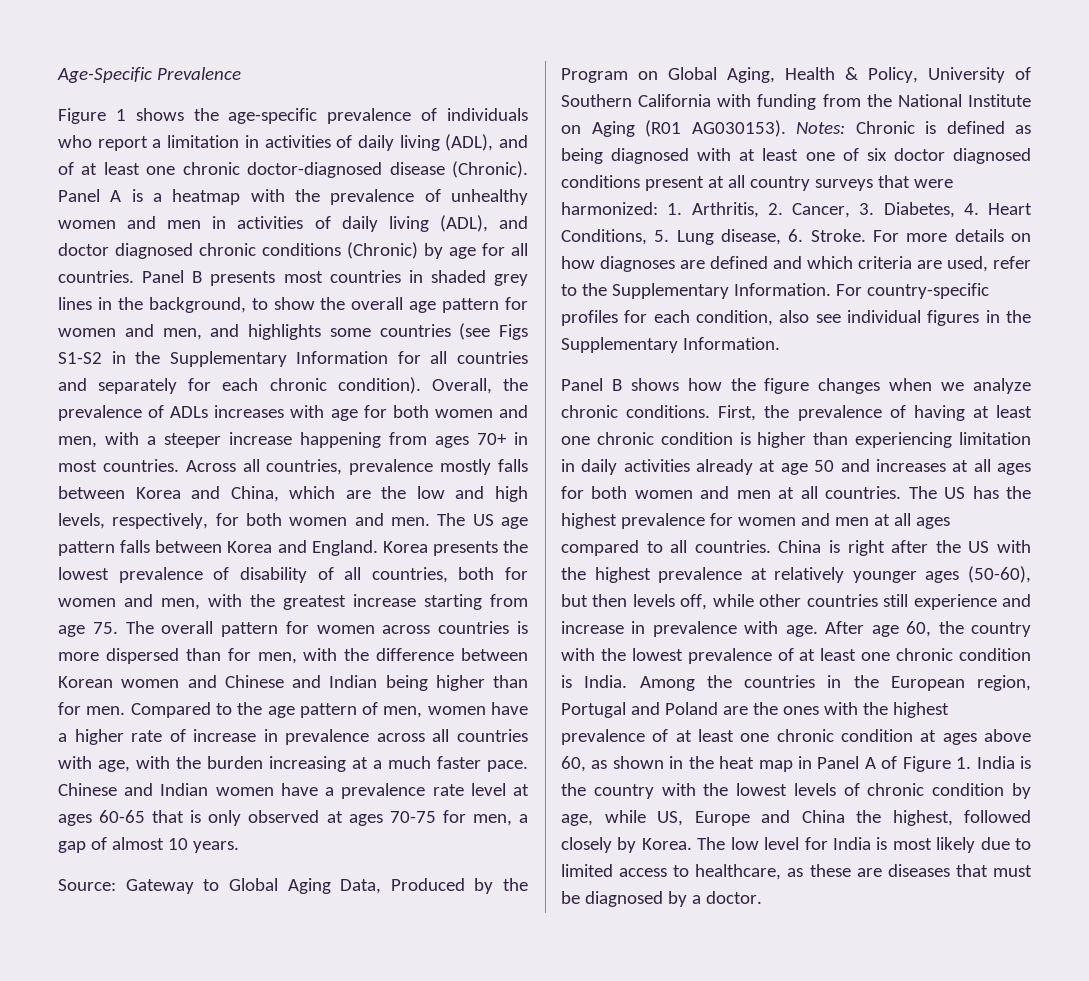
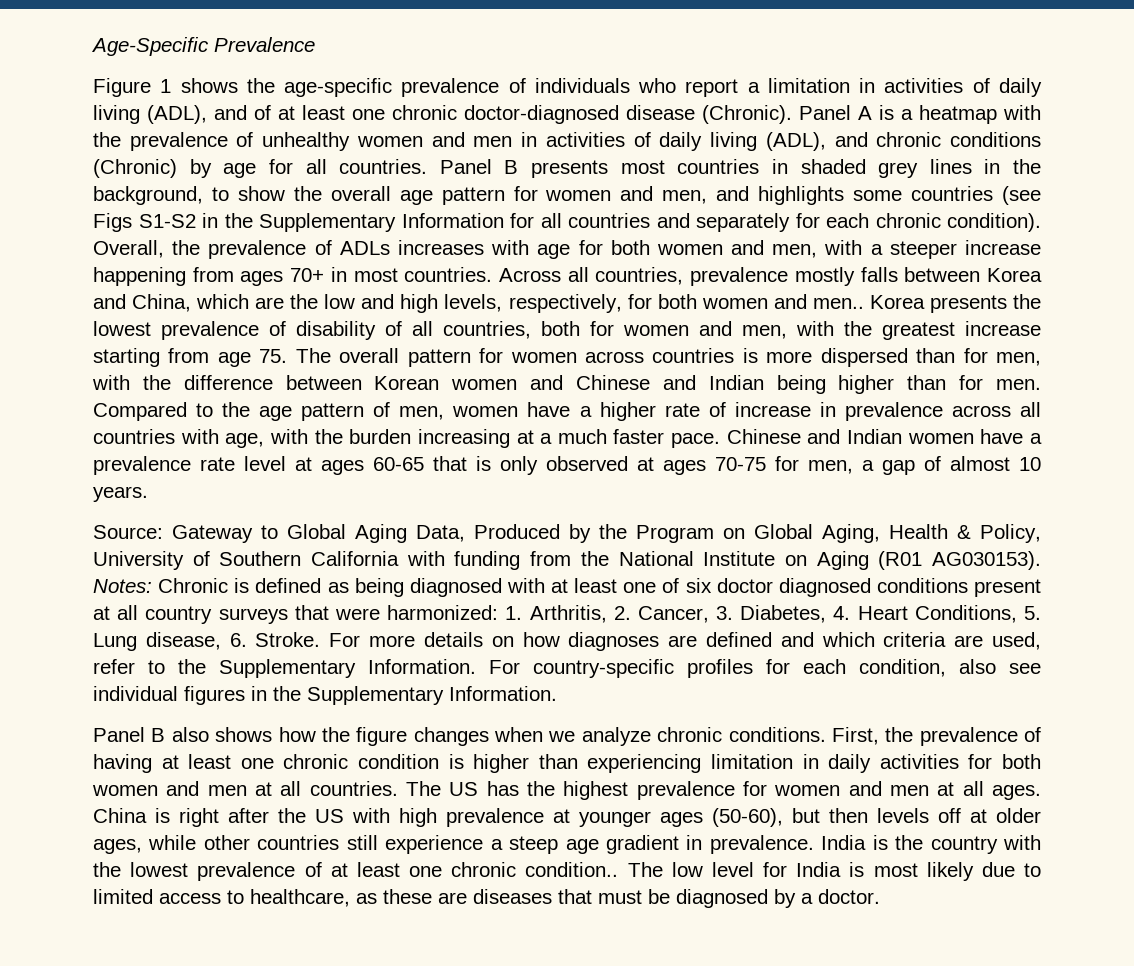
- Panel A is a heatmap with the prevalence of unhealthy women and men in activities of daily living (ADL), and doctor diagnosed chronic conditions (Chronic) by age for all countries.
+ Panel A is a heatmap with the prevalence of unhealthy women and men in activities of daily living (ADL), and chronic conditions (Chronic) by age for all countries.
- Across all countries, prevalence mostly falls between Korea and China, which are the low and high levels, respectively, for both women and men. The US age pattern falls between Korea and England.
+ Across all countries, prevalence mostly falls between Korea and China, which are the low and high levels, respectively, for both women and men..
- Panel B shows how the figure changes when we analyze chronic conditions.
+ Panel B also shows how the figure changes when we analyze chronic conditions.
- First, the prevalence of having at least one chronic condition is higher than experiencing limitation in daily activities already at age 50 and increases at all ages for both women and men at all countries.
+ First, the prevalence of having at least one chronic condition is higher than experiencing limitation in daily activities for both women and men at all countries.
- The US has the highest prevalence for women and men at all ages compared to all countries.
+ The US has the highest prevalence for women and men at all ages.
- China is right after the US with the highest prevalence at relatively younger ages (50-60), but then levels off, while other countries still experience and increase in prevalence with age. After age 60, the country with the lowest prevalence of at least one chronic condition is India. Among the countries in the European region, Portugal and Poland are the ones with the highest prevalence of at least one chronic condition at ages above 60, as shown in the heat map in Panel A of Figure 1. India is the country with the lowest levels of chronic condition by age, while US, Europe and China the highest, followed closely by Korea.
+ China is right after the US with high prevalence at younger ages (50-60), but then levels off at older ages, while other countries still experience a steep age gradient in prevalence. India is the country with the lowest prevalence of at least one chronic condition..

